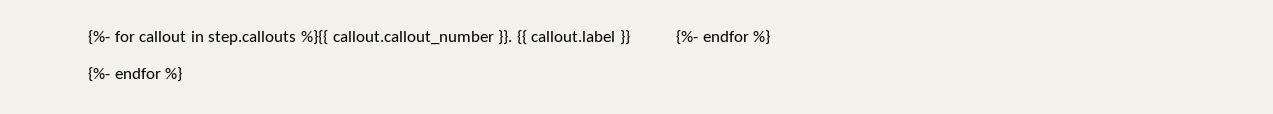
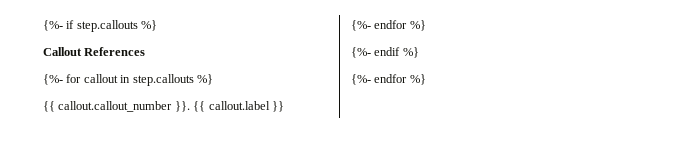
- {%- for callout in step.callouts %}{{ callout.callout_number }}.
+ {%- if step.callouts %}
+ Callout References
+ {%- for callout in step.callouts %}
+ {{ callout.callout_number }}.
+ {%- endif %}

